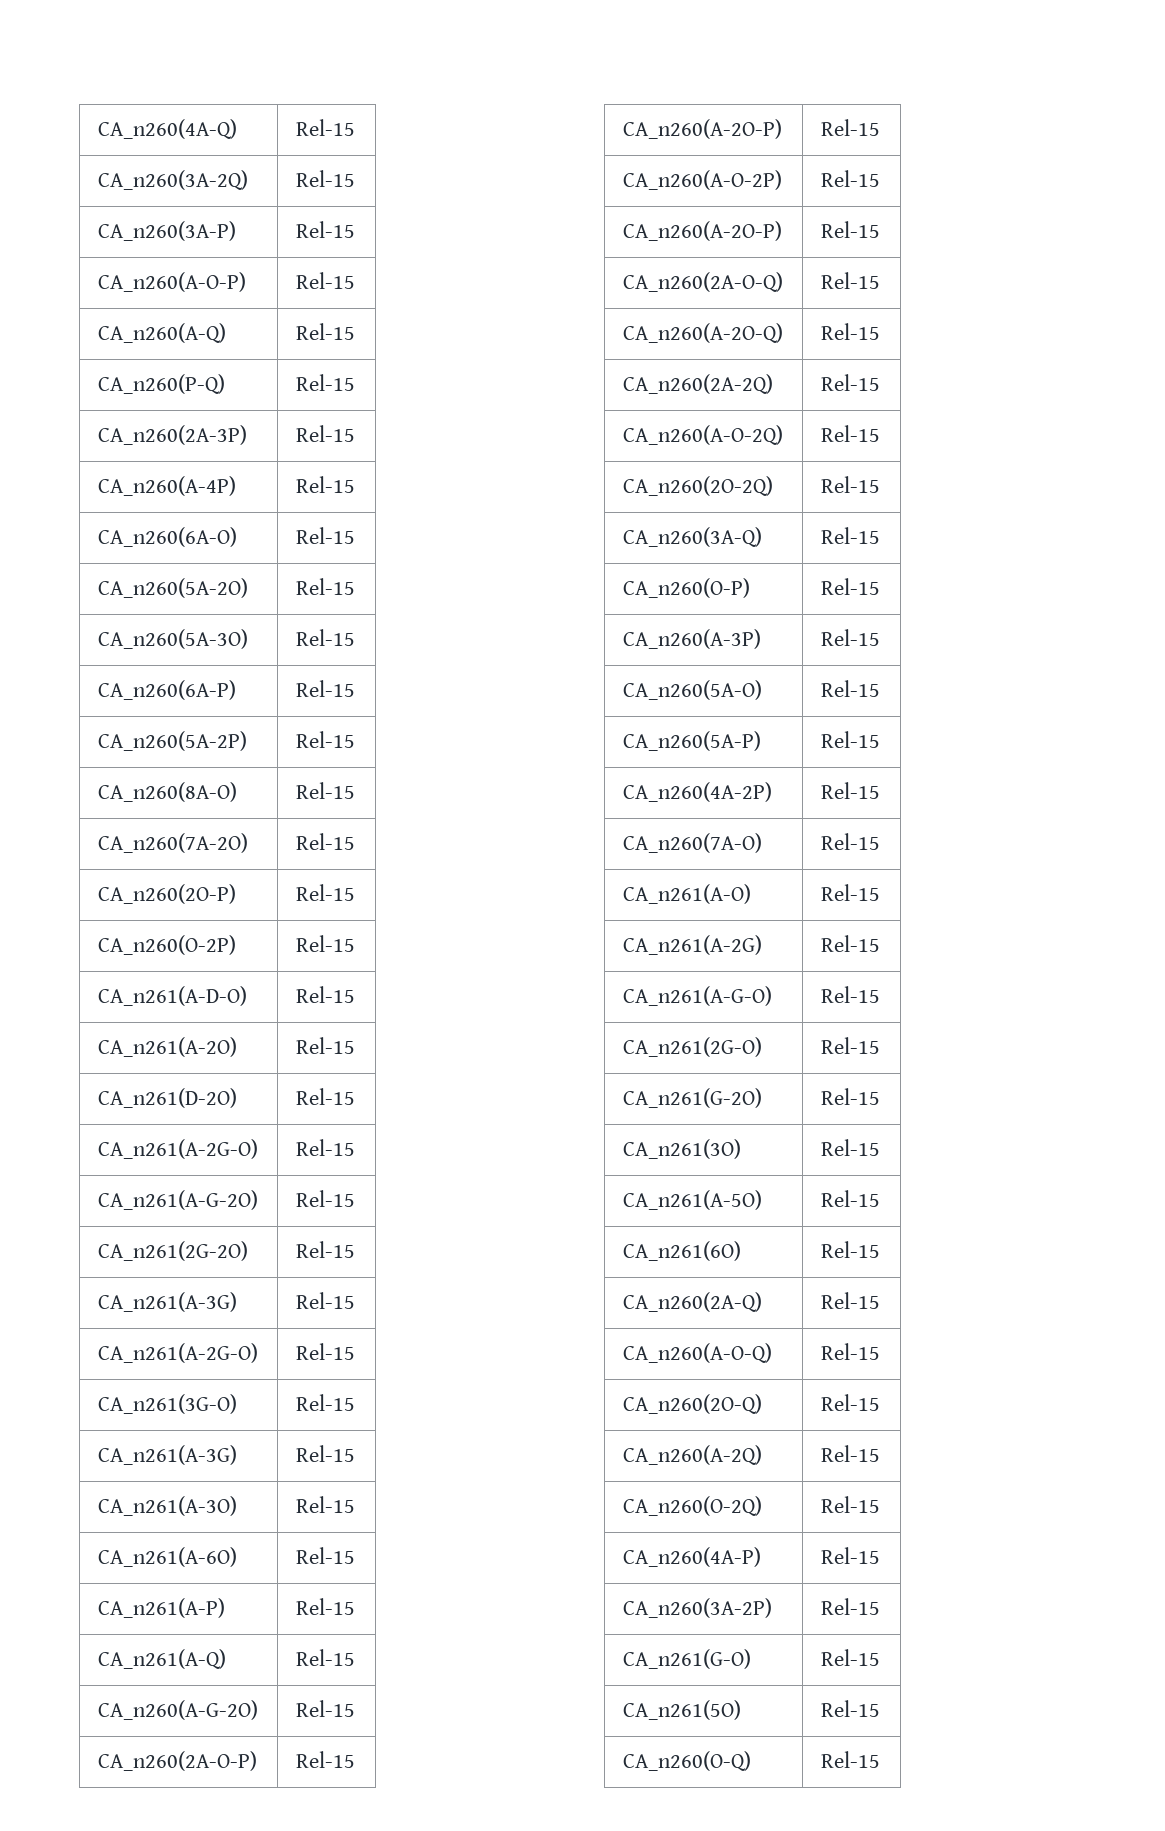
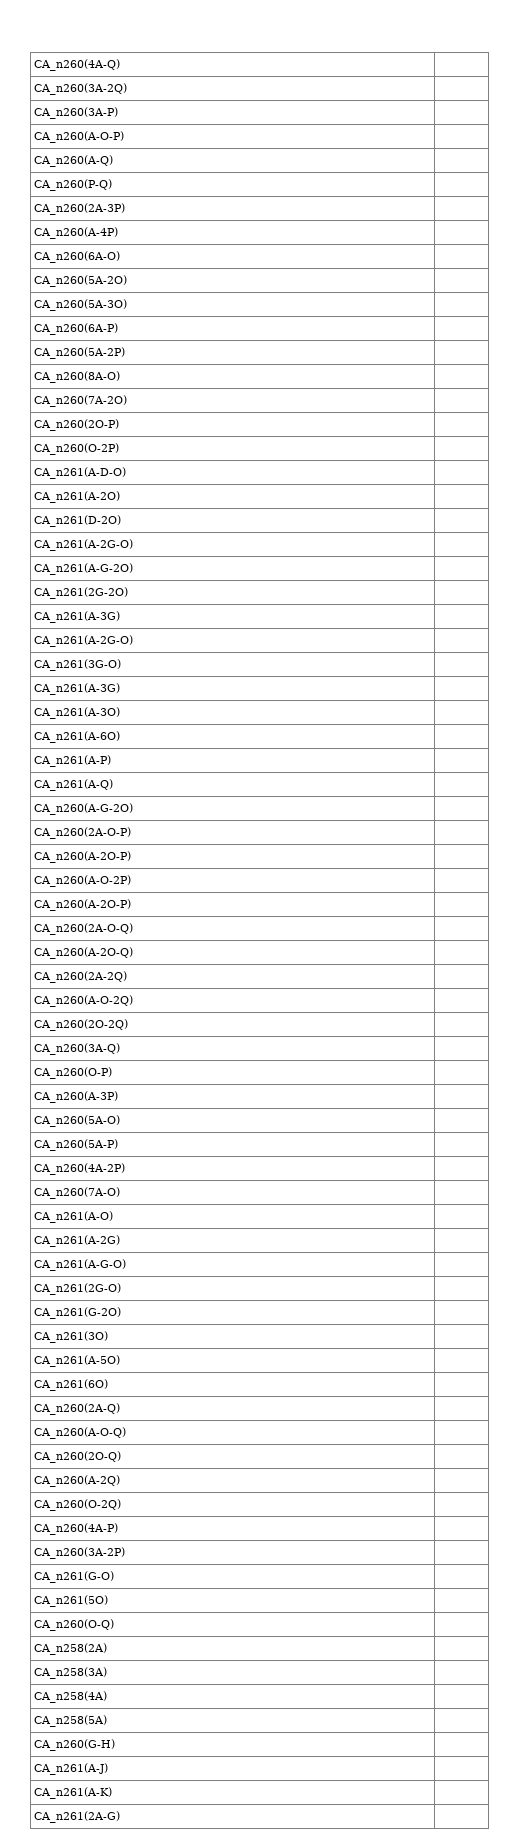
- CA_n260(4A-Q) | Rel-15
+ CA_n260(4A-Q) |
- CA_n260(3A-2Q) | Rel-15
+ CA_n260(3A-2Q) |
- CA_n260(3A-P) | Rel-15
+ CA_n260(3A-P) |
- CA_n260(A-O-P) | Rel-15
+ CA_n260(A-O-P) |
- CA_n260(A-Q) | Rel-15
+ CA_n260(A-Q) |
- CA_n260(P-Q) | Rel-15
+ CA_n260(P-Q) |
- CA_n260(2A-3P) | Rel-15
+ CA_n260(2A-3P) |
- CA_n260(A-4P) | Rel-15
+ CA_n260(A-4P) |
- CA_n260(6A-O) | Rel-15
+ CA_n260(6A-O) |
- CA_n260(5A-2O) | Rel-15
+ CA_n260(5A-2O) |
- CA_n260(5A-3O) | Rel-15
+ CA_n260(5A-3O) |
- CA_n260(6A-P) | Rel-15
+ CA_n260(6A-P) |
- CA_n260(5A-2P) | Rel-15
+ CA_n260(5A-2P) |
- CA_n260(8A-O) | Rel-15
+ CA_n260(8A-O) |
- CA_n260(7A-2O) | Rel-15
+ CA_n260(7A-2O) |
- CA_n260(2O-P) | Rel-15
+ CA_n260(2O-P) |
- CA_n260(O-2P) | Rel-15
+ CA_n260(O-2P) |
- CA_n261(A-D-O) | Rel-15
+ CA_n261(A-D-O) |
- CA_n261(A-2O) | Rel-15
+ CA_n261(A-2O) |
- CA_n261(D-2O) | Rel-15
- CA_n261(A-2G-O) | Rel-15
+ CA_n261(D-2O) |
+ CA_n261(A-2G-O) |
- CA_n261(A-G-2O) | Rel-15
+ CA_n261(A-G-2O) |
- CA_n261(2G-2O) | Rel-15
- CA_n261(A-3G) | Rel-15
- CA_n261(A-2G-O) | Rel-15
+ CA_n261(2G-2O) |
+ CA_n261(A-3G) |
+ CA_n261(A-2G-O) |
- CA_n261(3G-O) | Rel-15
- CA_n261(A-3G) | Rel-15
+ CA_n261(3G-O) |
+ CA_n261(A-3G) |
- CA_n261(A-3O) | Rel-15
+ CA_n261(A-3O) |
- CA_n261(A-6O) | Rel-15
+ CA_n261(A-6O) |
- CA_n261(A-P) | Rel-15
+ CA_n261(A-P) |
- CA_n261(A-Q) | Rel-15
+ CA_n261(A-Q) |
- CA_n260(A-G-2O) | Rel-15
+ CA_n260(A-G-2O) |
- CA_n260(2A-O-P) | Rel-15
- CA_n260(A-2O-P) | Rel-15
+ CA_n260(2A-O-P) |
+ CA_n260(A-2O-P) |
- CA_n260(A-O-2P) | Rel-15
- CA_n260(A-2O-P) | Rel-15
+ CA_n260(A-O-2P) |
+ CA_n260(A-2O-P) |
- CA_n260(2A-O-Q) | Rel-15
+ CA_n260(2A-O-Q) |
- CA_n260(A-2O-Q) | Rel-15
+ CA_n260(A-2O-Q) |
- CA_n260(2A-2Q) | Rel-15
+ CA_n260(2A-2Q) |
- CA_n260(A-O-2Q) | Rel-15
+ CA_n260(A-O-2Q) |
- CA_n260(2O-2Q) | Rel-15
+ CA_n260(2O-2Q) |
- CA_n260(3A-Q) | Rel-15
+ CA_n260(3A-Q) |
- CA_n260(O-P) | Rel-15
+ CA_n260(O-P) |
- CA_n260(A-3P) | Rel-15
+ CA_n260(A-3P) |
- CA_n260(5A-O) | Rel-15
+ CA_n260(5A-O) |
- CA_n260(5A-P) | Rel-15
+ CA_n260(5A-P) |
- CA_n260(4A-2P) | Rel-15
+ CA_n260(4A-2P) |
- CA_n260(7A-O) | Rel-15
+ CA_n260(7A-O) |
- CA_n261(A-O) | Rel-15
+ CA_n261(A-O) |
- CA_n261(A-2G) | Rel-15
+ CA_n261(A-2G) |
- CA_n261(A-G-O) | Rel-15
+ CA_n261(A-G-O) |
- CA_n261(2G-O) | Rel-15
+ CA_n261(2G-O) |
- CA_n261(G-2O) | Rel-15
+ CA_n261(G-2O) |
- CA_n261(3O) | Rel-15
+ CA_n261(3O) |
- CA_n261(A-5O) | Rel-15
+ CA_n261(A-5O) |
- CA_n261(6O) | Rel-15
+ CA_n261(6O) |
- CA_n260(2A-Q) | Rel-15
+ CA_n260(2A-Q) |
- CA_n260(A-O-Q) | Rel-15
+ CA_n260(A-O-Q) |
- CA_n260(2O-Q) | Rel-15
+ CA_n260(2O-Q) |
- CA_n260(A-2Q) | Rel-15
+ CA_n260(A-2Q) |
- CA_n260(O-2Q) | Rel-15
+ CA_n260(O-2Q) |
- CA_n260(4A-P) | Rel-15
+ CA_n260(4A-P) |
- CA_n260(3A-2P) | Rel-15
+ CA_n260(3A-2P) |
- CA_n261(G-O) | Rel-15
+ CA_n261(G-O) |
- CA_n261(5O) | Rel-15
+ CA_n261(5O) |
- CA_n260(O-Q) | Rel-15
+ CA_n260(O-Q) |
+ CA_n258(2A) |
+ CA_n258(3A) |
+ CA_n258(4A) |
+ CA_n258(5A) |
+ CA_n260(G-H) |
+ CA_n261(A-J) |
+ CA_n261(A-K) |
+ CA_n261(2A-G) |

